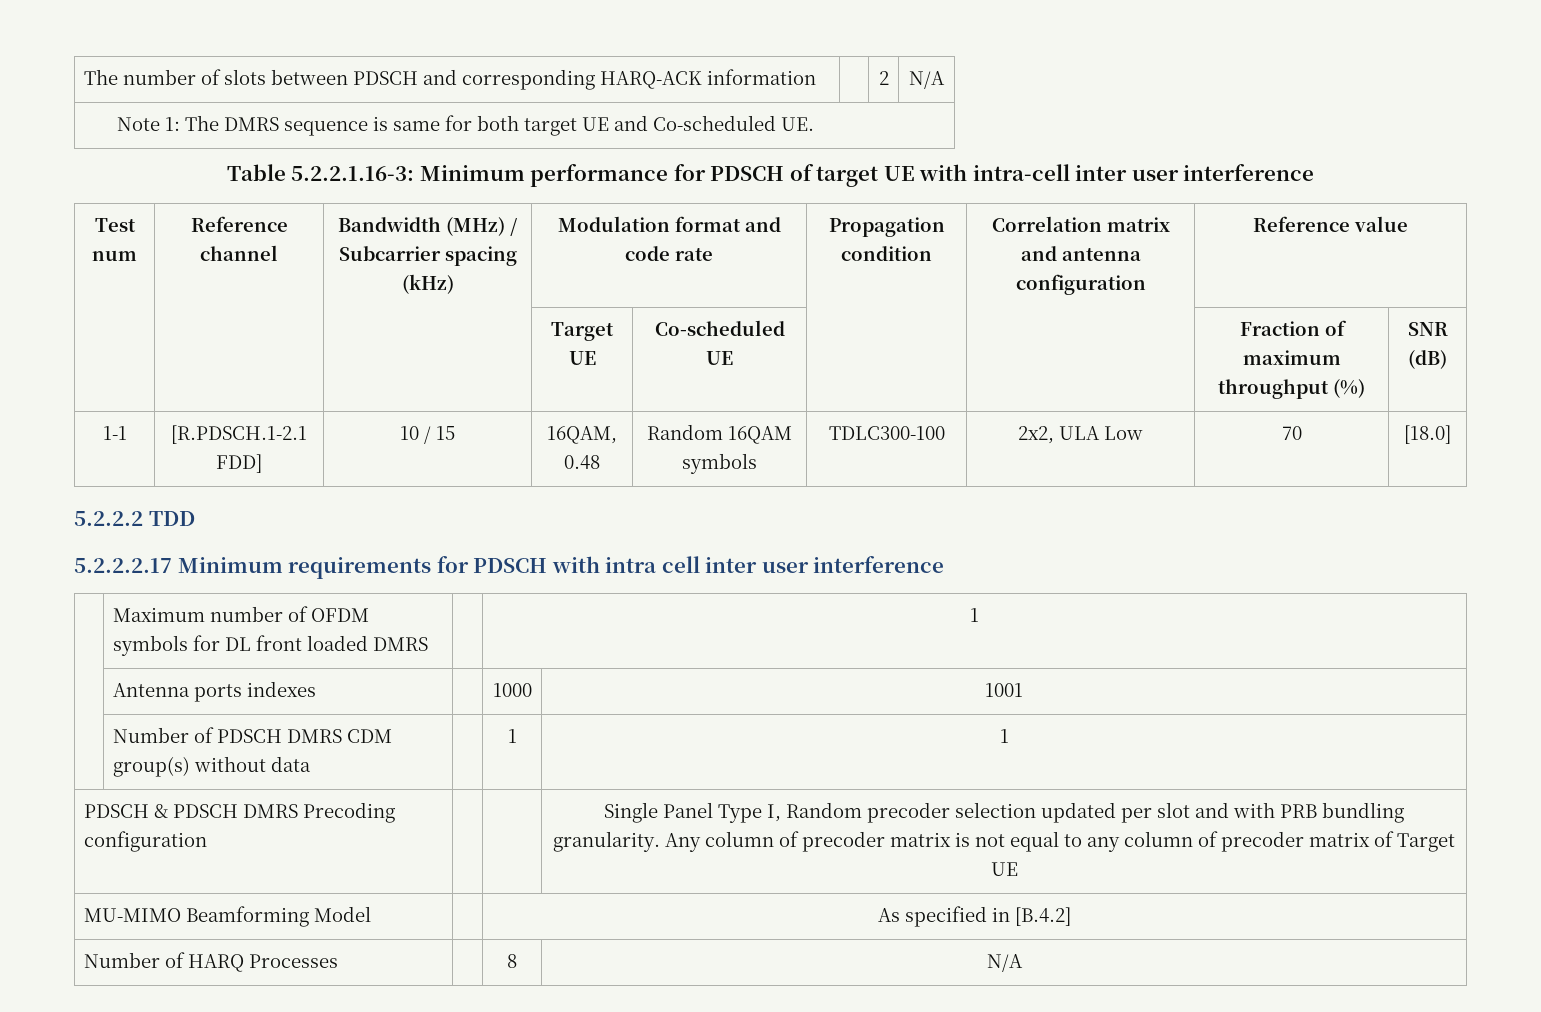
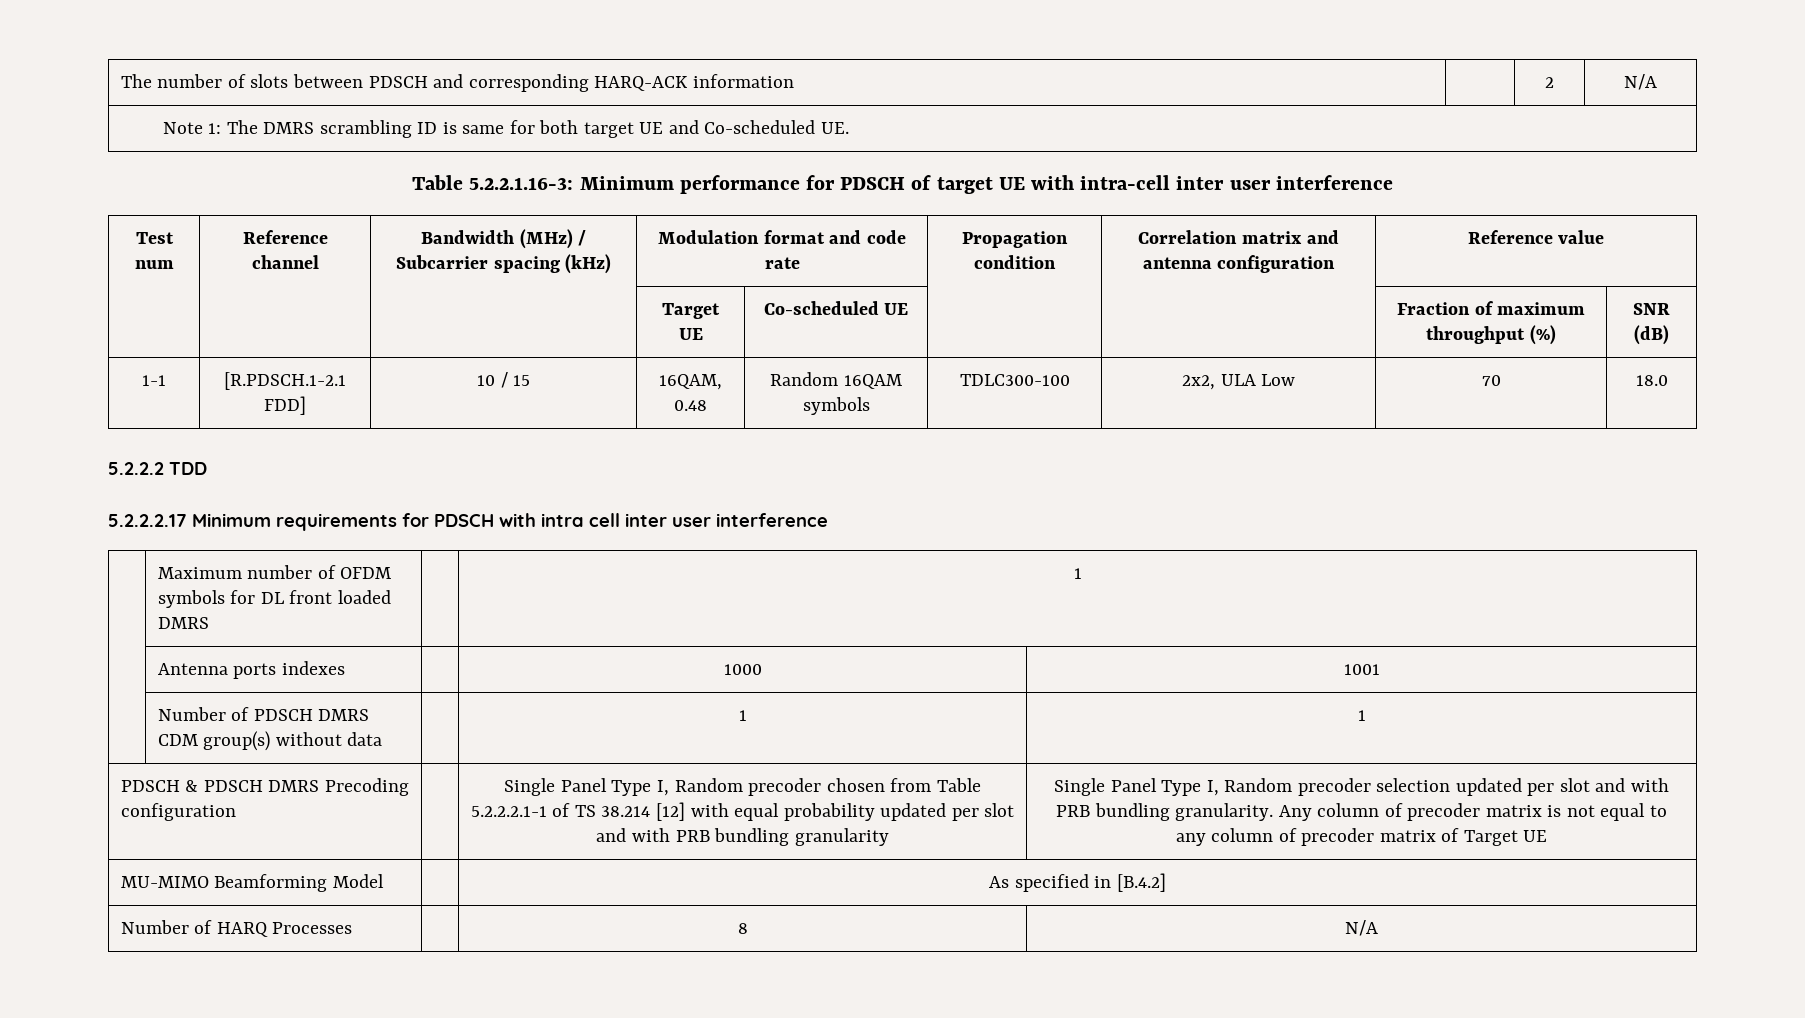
- Note 1: The DMRS sequence is same for both target UE and Co-scheduled UE.
+ Note 1: The DMRS scrambling ID is same for both target UE and Co-scheduled UE.
- 1-1 | [R.PDSCH.1-2.1 FDD] | 10 / 15 | 16QAM, 0.48 | Random 16QAM symbols | TDLC300-100 | 2x2, ULA Low | 70 | [18.0]
+ 1-1 | [R.PDSCH.1-2.1 FDD] | 10 / 15 | 16QAM, 0.48 | Random 16QAM symbols | TDLC300-100 | 2x2, ULA Low | 70 | 18.0
+ Single Panel Type I, Random precoder chosen from Table 5.2.2.2.1-1 of TS 38.214 [12] with equal probability updated per slot and with PRB bundling granularity

